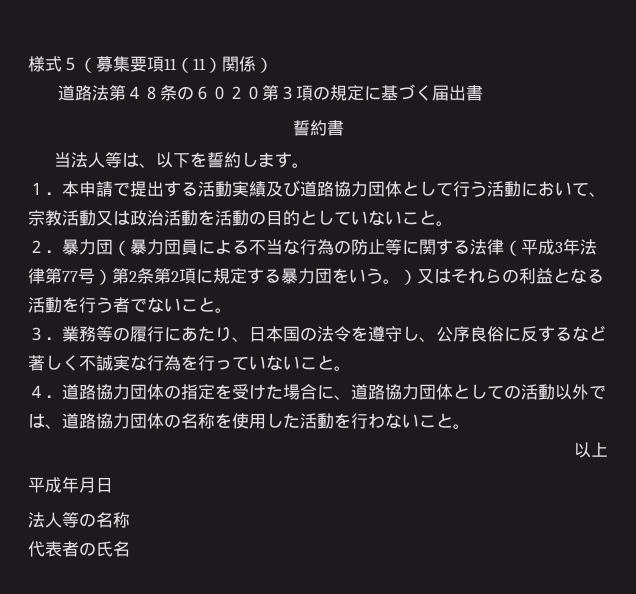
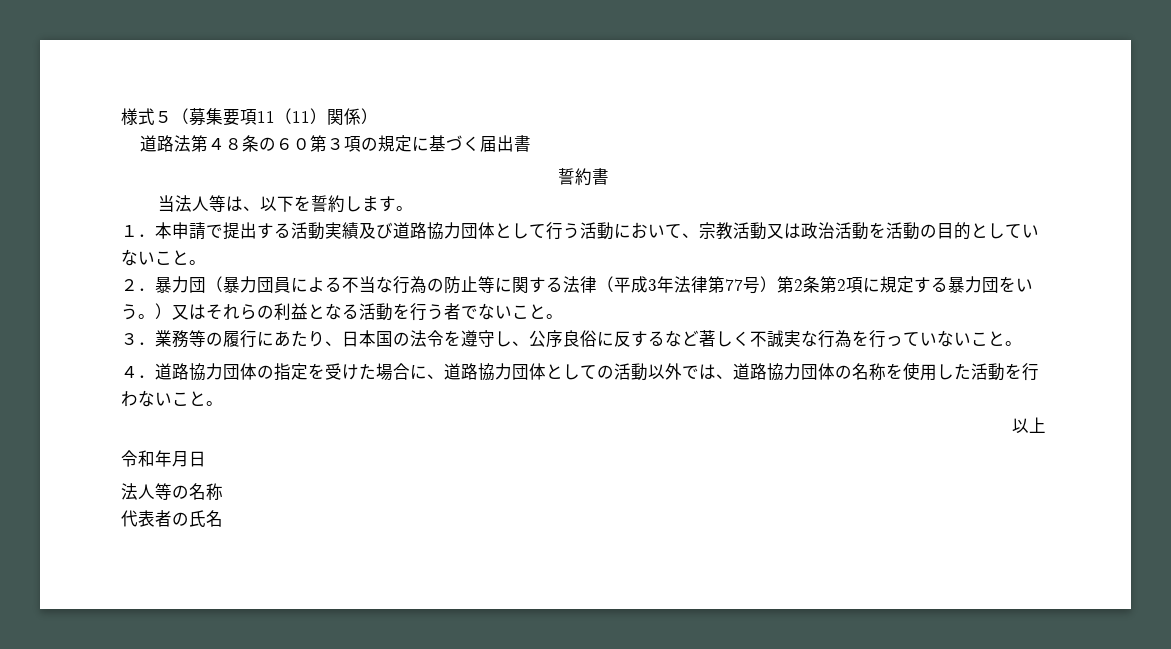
- 道路法第４８条の６０２０第３項の規定に基づく届出書
+ 道路法第４８条の６０第３項の規定に基づく届出書
- 平成年月日
+ 令和年月日

